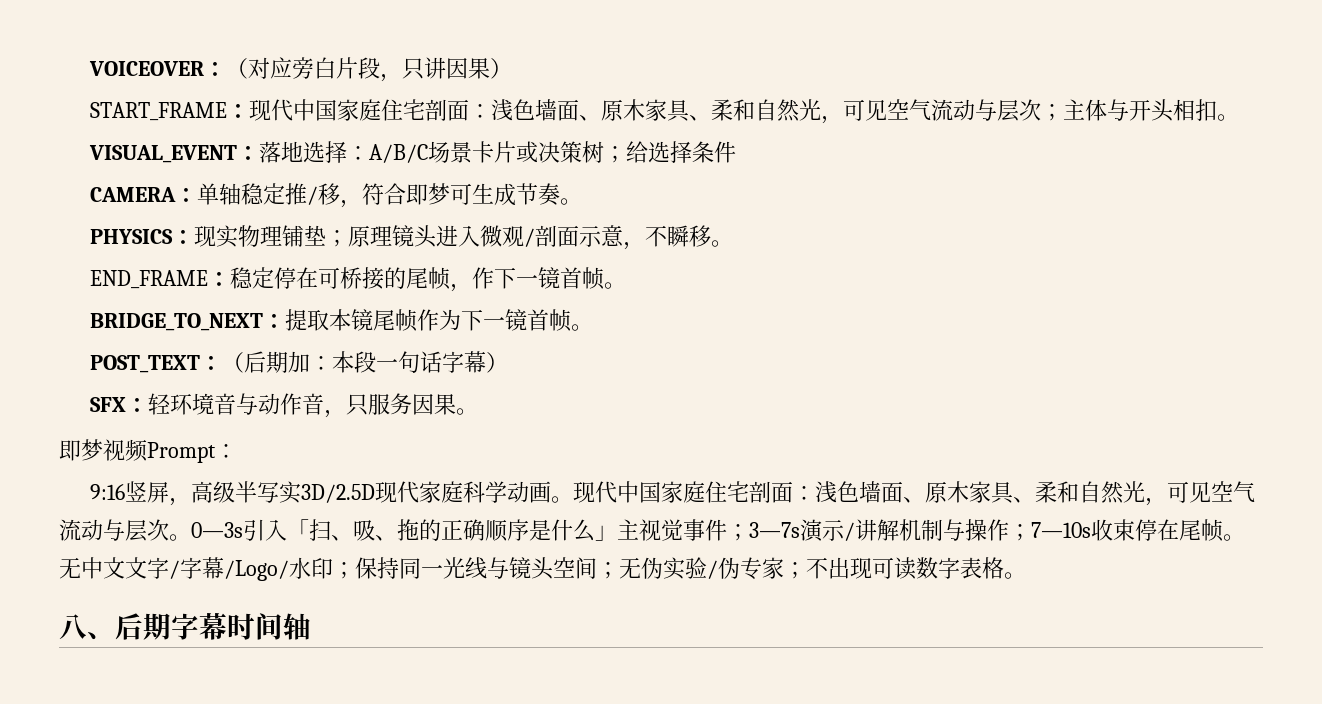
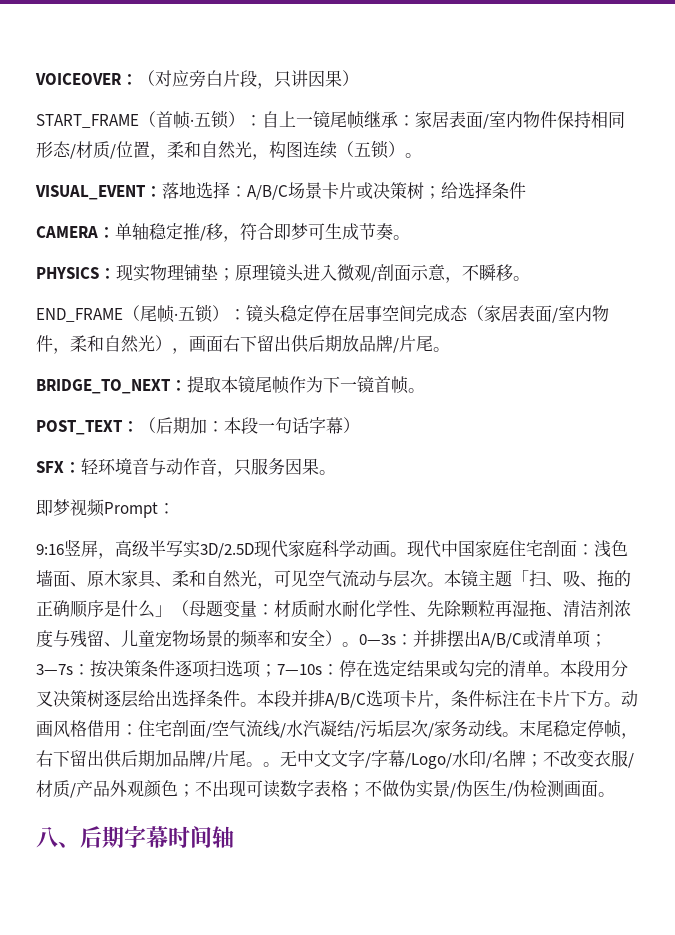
- START_FRAME：现代中国家庭住宅剖面：浅色墙面、原木家具、柔和自然光，可见空气流动与层次；主体与开头相扣。
+ START_FRAME（首帧·五锁）：自上一镜尾帧继承：家居表面/室内物件保持相同形态/材质/位置，柔和自然光，构图连续（五锁）。
- END_FRAME：稳定停在可桥接的尾帧，作下一镜首帧。
+ END_FRAME（尾帧·五锁）：镜头稳定停在居事空间完成态（家居表面/室内物件，柔和自然光），画面右下留出供后期放品牌/片尾。
- 0—3s引入「扫、吸、拖的正确顺序是什么」主视觉事件；3—7s演示/讲解机制与操作；7—10s收束停在尾帧。
+ 本镜主题「扫、吸、拖的正确顺序是什么」（母题变量：材质耐水耐化学性、先除颗粒再湿拖、清洁剂浓度与残留、儿童宠物场景的频率和安全）。0—3s：并排摆出A/B/C或清单项；3—7s：按决策条件逐项扫选项；7—10s：停在选定结果或勾完的清单。本段用分叉决策树逐层给出选择条件。本段并排A/B/C选项卡片，条件标注在卡片下方。动画风格借用：住宅剖面/空气流线/水汽凝结/污垢层次/家务动线。末尾稳定停帧，右下留出供后期加品牌/片尾。。
- 无中文文字/字幕/Logo/水印；保持同一光线与镜头空间；无伪实验/伪专家；不出现可读数字表格。
+ 无中文文字/字幕/Logo/水印/名牌；不改变衣服/材质/产品外观颜色；不出现可读数字表格；不做伪实景/伪医生/伪检测画面。

